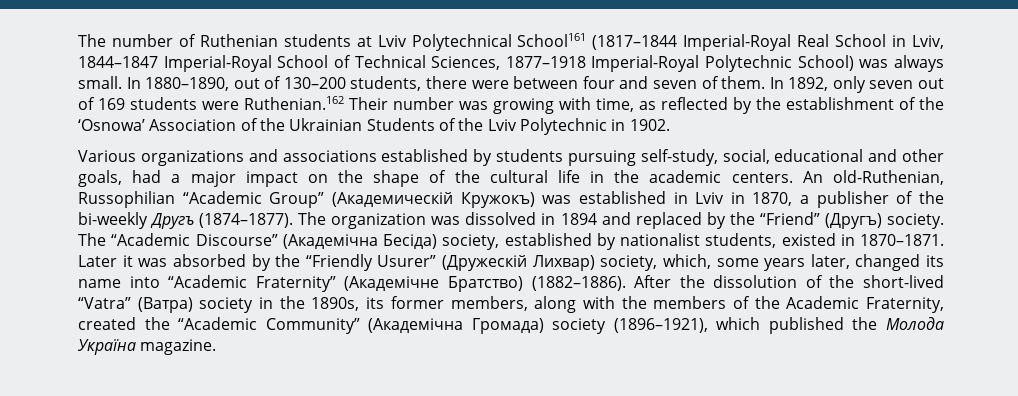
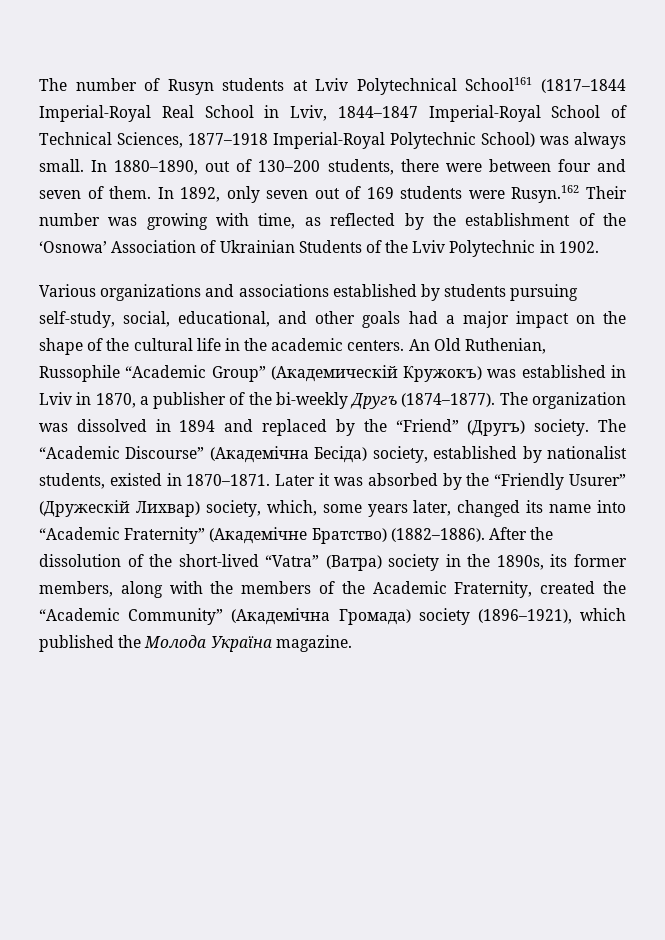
- The number of Ruthenian students at Lviv Polytechnical School161 (1817–1844 Imperial-Royal Real School in Lviv, 1844–1847 Imperial-Royal School of Technical Sciences, 1877–1918 Imperial-Royal Polytechnic School) was always small.
+ The number of Rusyn students at Lviv Polytechnical School161 (1817–1844 Imperial-Royal Real School in Lviv, 1844–1847 Imperial-Royal School of Technical Sciences, 1877–1918 Imperial-Royal Polytechnic School) was always small.
- In 1892, only seven out of 169 students were Ruthenian.162 Their number was growing with time, as reflected by the establishment of the ‘Osnowa’ Association of the Ukrainian Students of the Lviv Polytechnic in 1902.
+ In 1892, only seven out of 169 students were Rusyn.162 Their number was growing with time, as reflected by the establishment of the ‘Osnowa’ Association of Ukrainian Students of the Lviv Polytechnic in 1902.
- Various organizations and associations established by students pursuing self-study, social, educational and other goals, had a major impact on the shape of the cultural life in the academic centers.
+ Various organizations and associations established by students pursuing self-study, social, educational, and other goals had a major impact on the shape of the cultural life in the academic centers.
- An old-Ruthenian, Russophilian “Academic Group” (Академическій Кружокъ) was established in Lviv in 1870, a publisher of the bi-weekly Другъ (1874–1877).
+ An Old Ruthenian, Russophile “Academic Group” (Академическій Кружокъ) was established in Lviv in 1870, a publisher of the bi-weekly Другъ (1874–1877).

